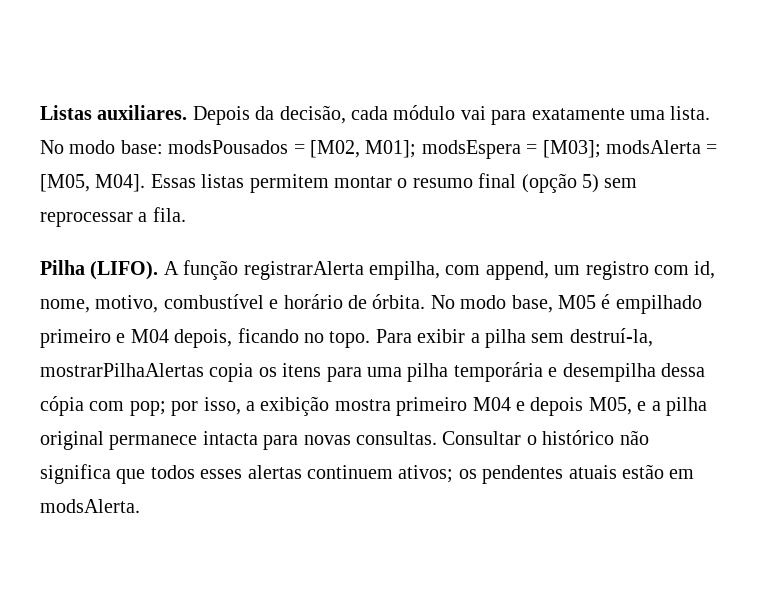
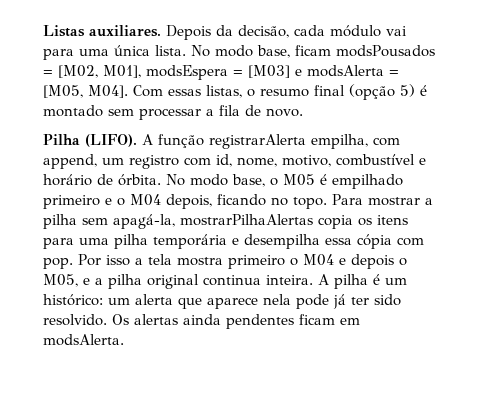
- Depois da decisão, cada módulo vai para exatamente uma lista.
+ Depois da decisão, cada módulo vai para uma única lista.
- No modo base: modsPousados = [M02, M01]; modsEspera = [M03]; modsAlerta = [M05, M04].
+ No modo base, ficam modsPousados = [M02, M01], modsEspera = [M03] e modsAlerta = [M05, M04].
- Essas listas permitem montar o resumo final (opção 5) sem reprocessar a fila.
+ Com essas listas, o resumo final (opção 5) é montado sem processar a fila de novo.
- No modo base, M05 é empilhado primeiro e M04 depois, ficando no topo.
+ No modo base, o M05 é empilhado primeiro e o M04 depois, ficando no topo.
- Para exibir a pilha sem destruí-la, mostrarPilhaAlertas copia os itens para uma pilha temporária e desempilha dessa cópia com pop; por isso, a exibição mostra primeiro M04 e depois M05, e a pilha original permanece intacta para novas consultas. Consultar o histórico não significa que todos esses alertas continuem ativos; os pendentes atuais estão em modsAlerta.
+ Para mostrar a pilha sem apagá-la, mostrarPilhaAlertas copia os itens para uma pilha temporária e desempilha essa cópia com pop. Por isso a tela mostra primeiro o M04 e depois o M05, e a pilha original continua inteira. A pilha é um histórico: um alerta que aparece nela pode já ter sido resolvido. Os alertas ainda pendentes ficam em modsAlerta.

